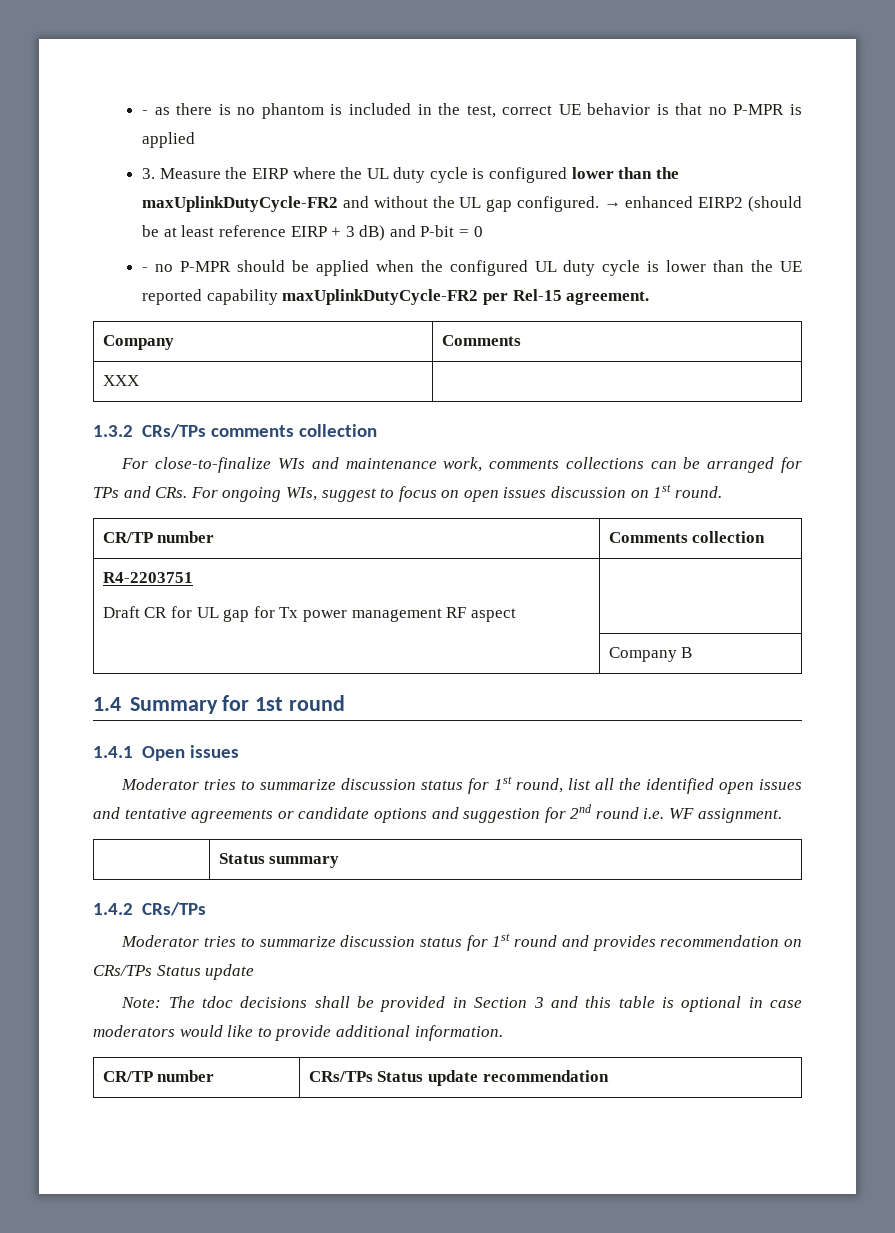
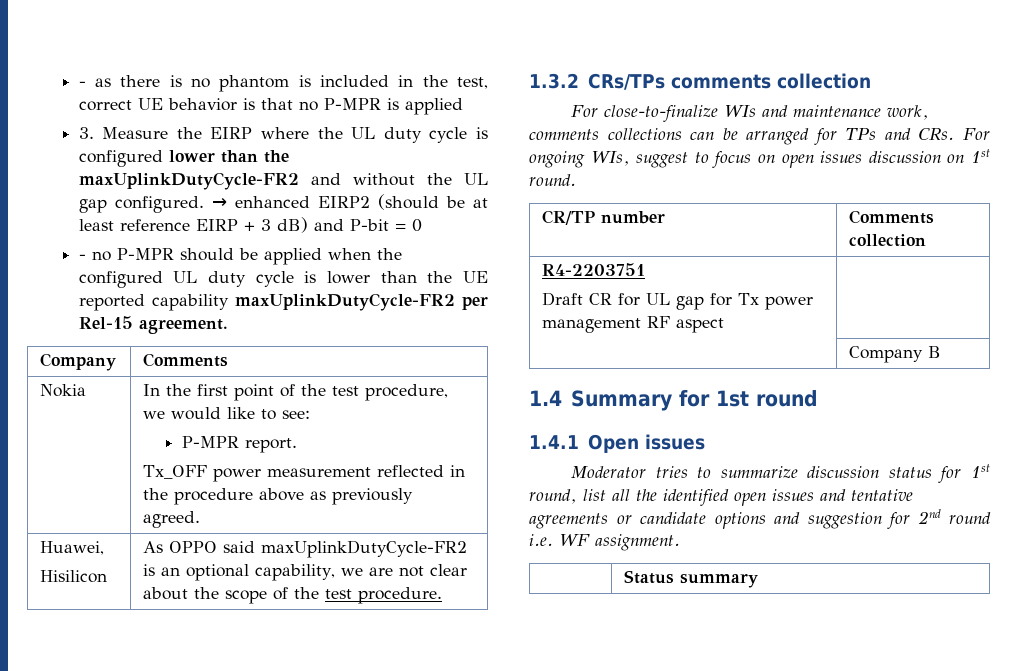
- XXX |
+ Nokia | In the first point of the test procedure, we would like to see:
+ P-MPR report.
+ Tx_OFF power measurement reflected in the procedure above as previously agreed.
+ Huawei,
+ Hisilicon | As OPPO said maxUplinkDutyCycle-FR2 is an optional capability, we are not clear about the scope of the test procedure.
- 1.4.2 CRs/TPs
- Moderator tries to summarize discussion status for 1st round and provides recommendation on CRs/TPs Status update
- Note: The tdoc decisions shall be provided in Section 3 and this table is optional in case moderators would like to provide additional information.
- CR/TP number | CRs/TPs Status update recommendation

